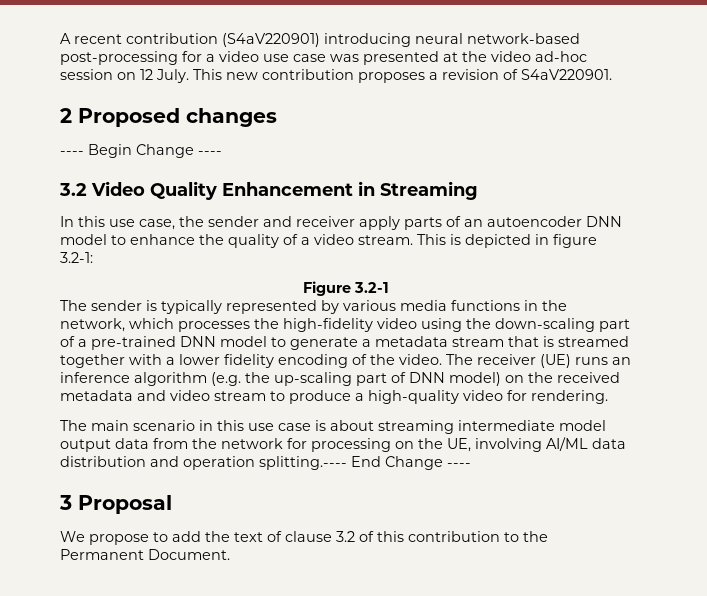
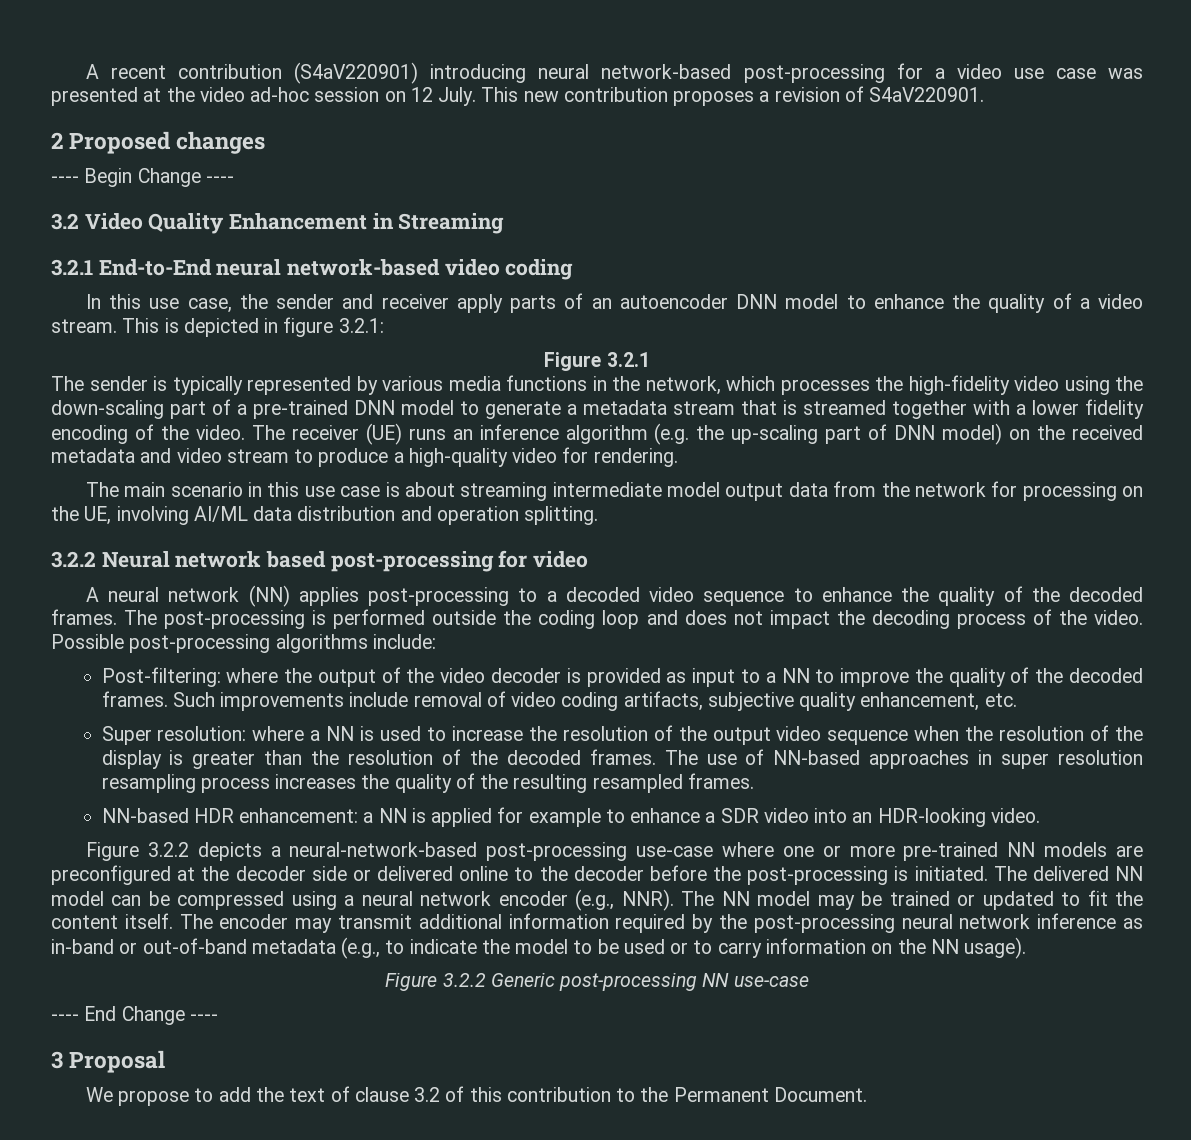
+ 3.2.1 End-to-End neural network-based video coding
- This is depicted in figure 3.2-1:
- Figure 3.2-1
+ This is depicted in figure 3.2.1:
+ Figure 3.2.1
- The main scenario in this use case is about streaming intermediate model output data from the network for processing on the UE, involving AI/ML data distribution and operation splitting.---- End Change ----
+ The main scenario in this use case is about streaming intermediate model output data from the network for processing on the UE, involving AI/ML data distribution and operation splitting.
+ 3.2.2 Neural network based post-processing for video
+ A neural network (NN) applies post-processing to a decoded video sequence to enhance the quality of the decoded frames. The post-processing is performed outside the coding loop and does not impact the decoding process of the video. Possible post-processing algorithms include:
+ Post-filtering: where the output of the video decoder is provided as input to a NN to improve the quality of the decoded frames. Such improvements include removal of video coding artifacts, subjective quality enhancement, etc.
+ Super resolution: where a NN is used to increase the resolution of the output video sequence when the resolution of the display is greater than the resolution of the decoded frames. The use of NN-based approaches in super resolution resampling process increases the quality of the resulting resampled frames.
+ NN-based HDR enhancement: a NN is applied for example to enhance a SDR video into an HDR-looking video.
+ Figure 3.2.2 depicts a neural-network-based post-processing use-case where one or more pre-trained NN models are preconfigured at the decoder side or delivered online to the decoder before the post-processing is initiated. The delivered NN model can be compressed using a neural network encoder (e.g., NNR). The NN model may be trained or updated to fit the content itself. The encoder may transmit additional information required by the post-processing neural network inference as in-band or out-of-band metadata (e.g., to indicate the model to be used or to carry information on the NN usage).
+ Figure 3.2.2 Generic post-processing NN use-case
+ ---- End Change ----

